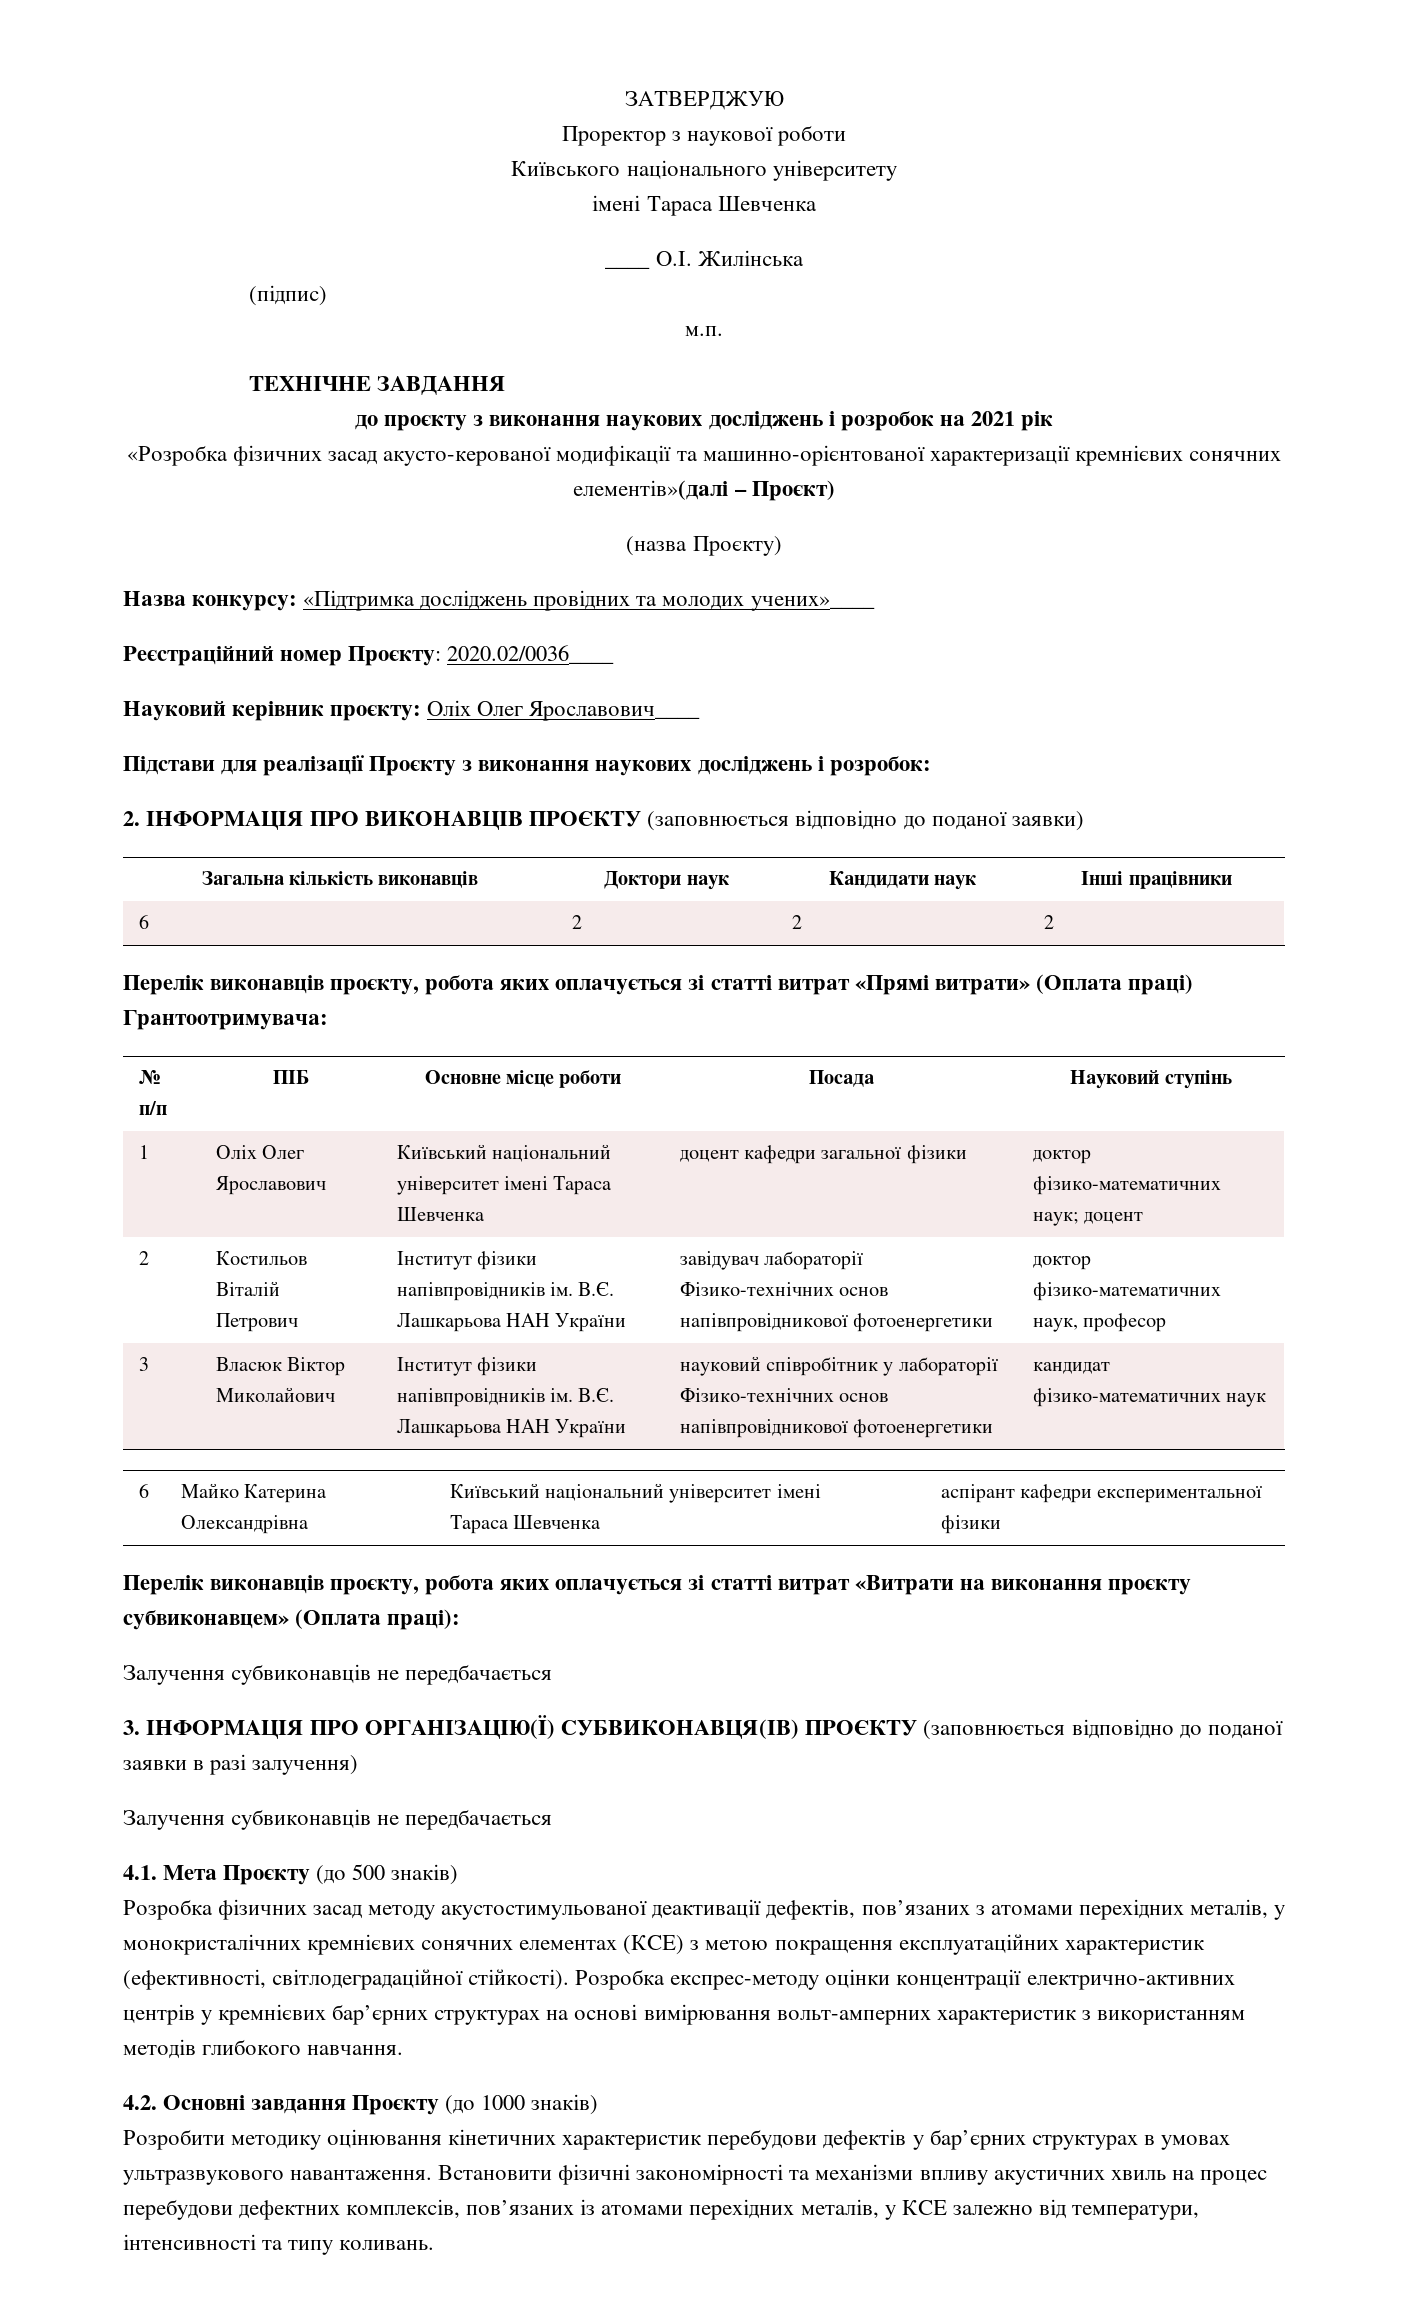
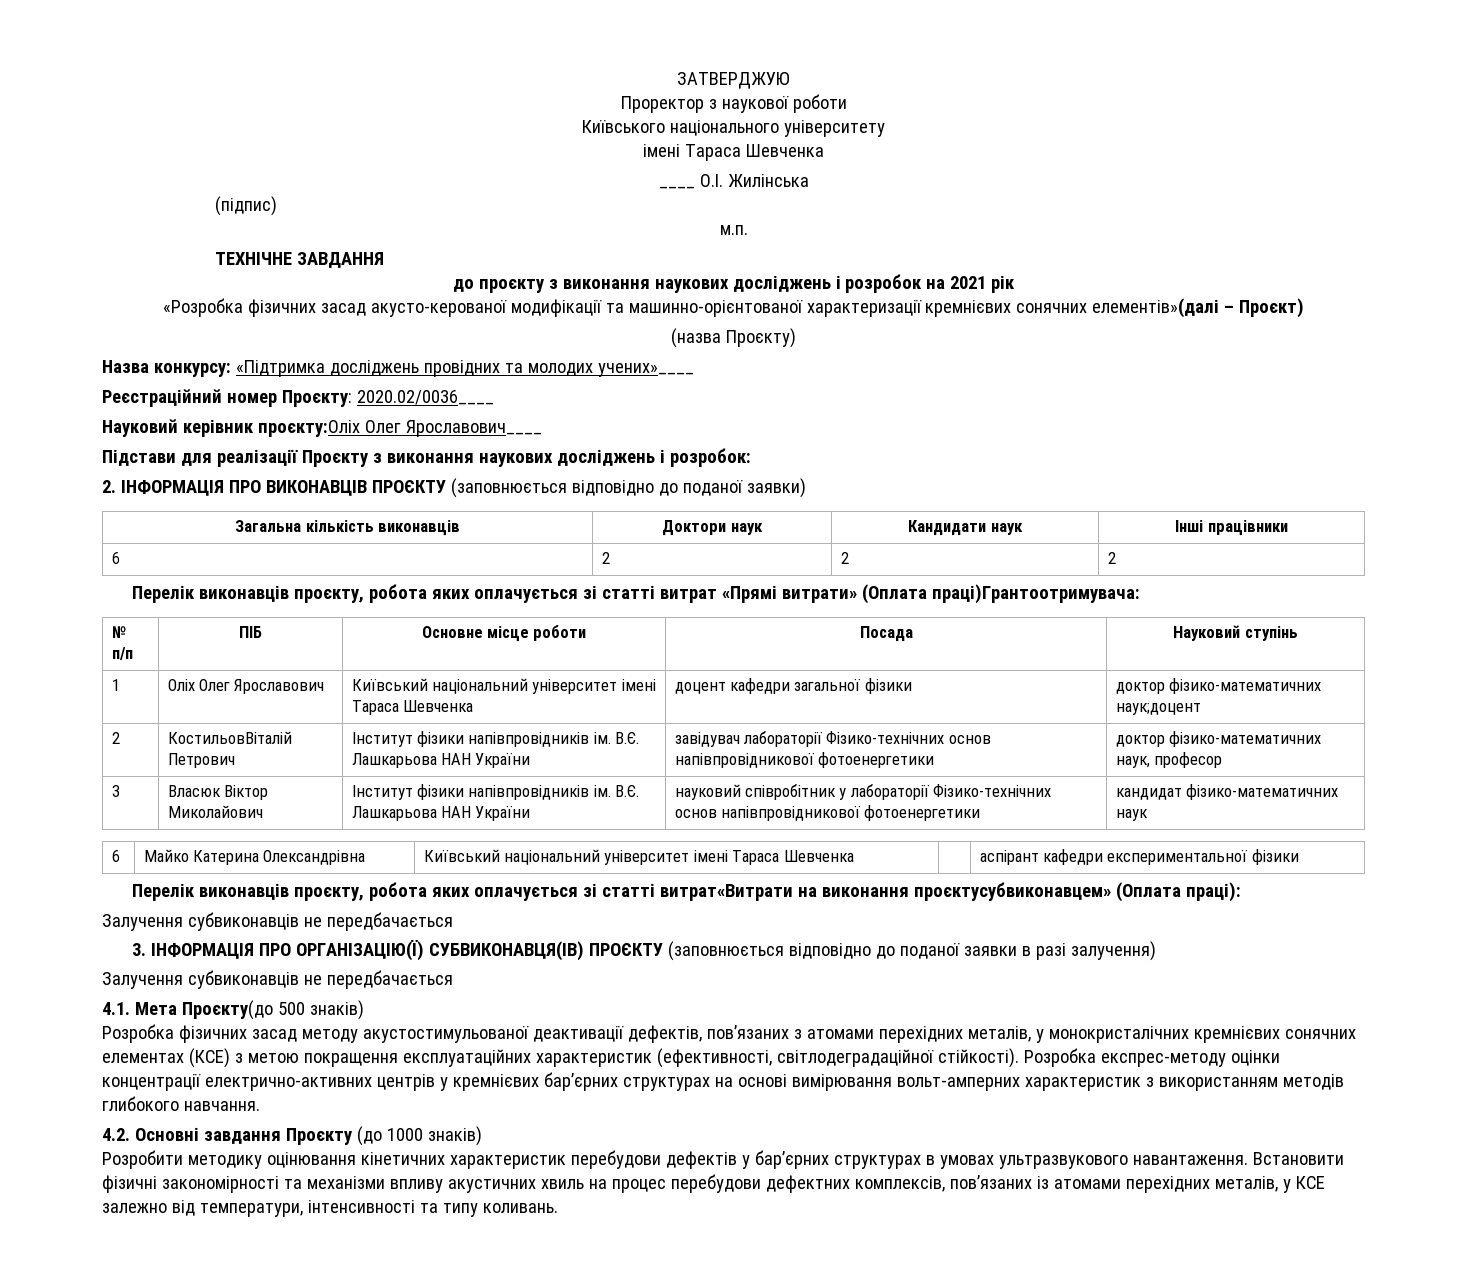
- Науковий керівник проєкту: Оліх Олег Ярославович____
+ Науковий керівник проєкту:Оліх Олег Ярославович____
- Перелік виконавців проєкту, робота яких оплачується зі статті витрат «Прямі витрати» (Оплата праці) Грантоотримувача:
+ Перелік виконавців проєкту, робота яких оплачується зі статті витрат «Прямі витрати» (Оплата праці)Грантоотримувача:
- 1 | Оліх Олег Ярославович | Київський національний університет імені Тараса Шевченка | доцент кафедри загальної фізики | доктор фізико-математичних наук; доцент
- 2 | Костильов Віталій Петрович | Інститут фізики напівпровідників ім. В.Є. Лашкарьова НАН України | завідувач лабораторії Фізико-технічних основ напівпровідникової фотоенергетики | доктор фізико-математичних наук, професор
+ 1 | Оліх Олег Ярославович | Київський національний університет імені Тараса Шевченка | доцент кафедри загальної фізики | доктор фізико-математичних наук;доцент
+ 2 | КостильовВіталій Петрович | Інститут фізики напівпровідників ім. В.Є. Лашкарьова НАН України | завідувач лабораторії Фізико-технічних основ напівпровідникової фотоенергетики | доктор фізико-математичних наук, професор
- Перелік виконавців проєкту, робота яких оплачується зі статті витрат «Витрати на виконання проєкту субвиконавцем» (Оплата праці):
+ Перелік виконавців проєкту, робота яких оплачується зі статті витрат«Витрати на виконання проєктусубвиконавцем» (Оплата праці):
- 4.1. Мета Проєкту (до 500 знаків)
+ 4.1. Мета Проєкту(до 500 знаків)

